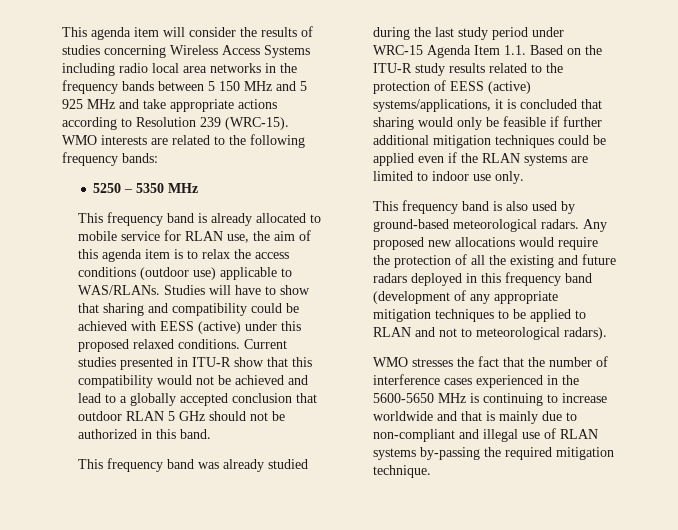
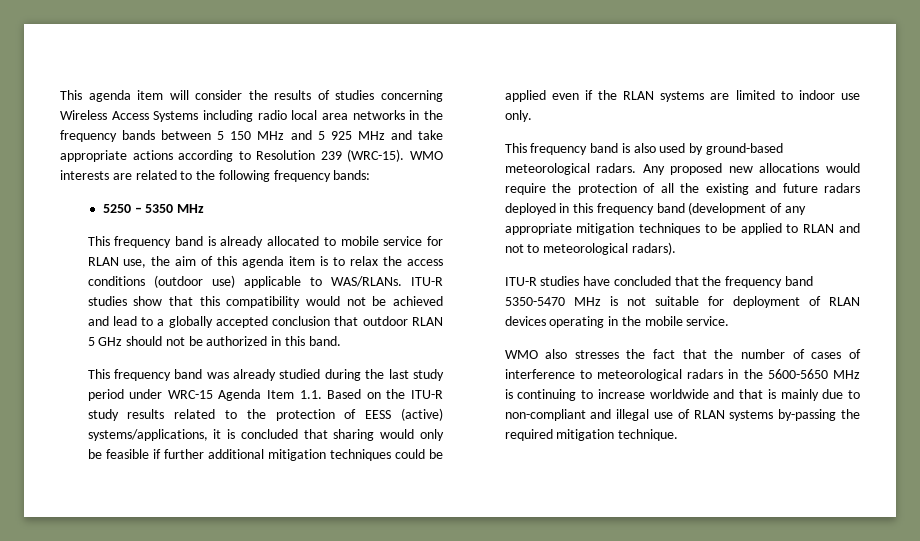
- Studies will have to show that sharing and compatibility could be achieved with EESS (active) under this proposed relaxed conditions. Current studies presented in ITU-R show that this compatibility would not be achieved and lead to a globally accepted conclusion that outdoor RLAN 5 GHz should not be authorized in this band.
+ ITU-R studies show that this compatibility would not be achieved and lead to a globally accepted conclusion that outdoor RLAN 5 GHz should not be authorized in this band.
- WMO stresses the fact that the number of interference cases experienced in the 5600-5650 MHz is continuing to increase worldwide and that is mainly due to non-compliant and illegal use of RLAN systems by-passing the required mitigation technique.
+ ITU-R studies have concluded that the frequency band 5350-5470 MHz is not suitable for deployment of RLAN devices operating in the mobile service.
+ WMO also stresses the fact that the number of cases of interference to meteorological radars in the 5600-5650 MHz is continuing to increase worldwide and that is mainly due to non-compliant and illegal use of RLAN systems by-passing the required mitigation technique.

